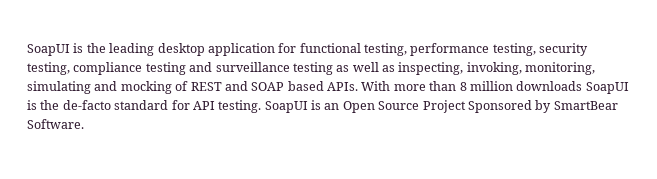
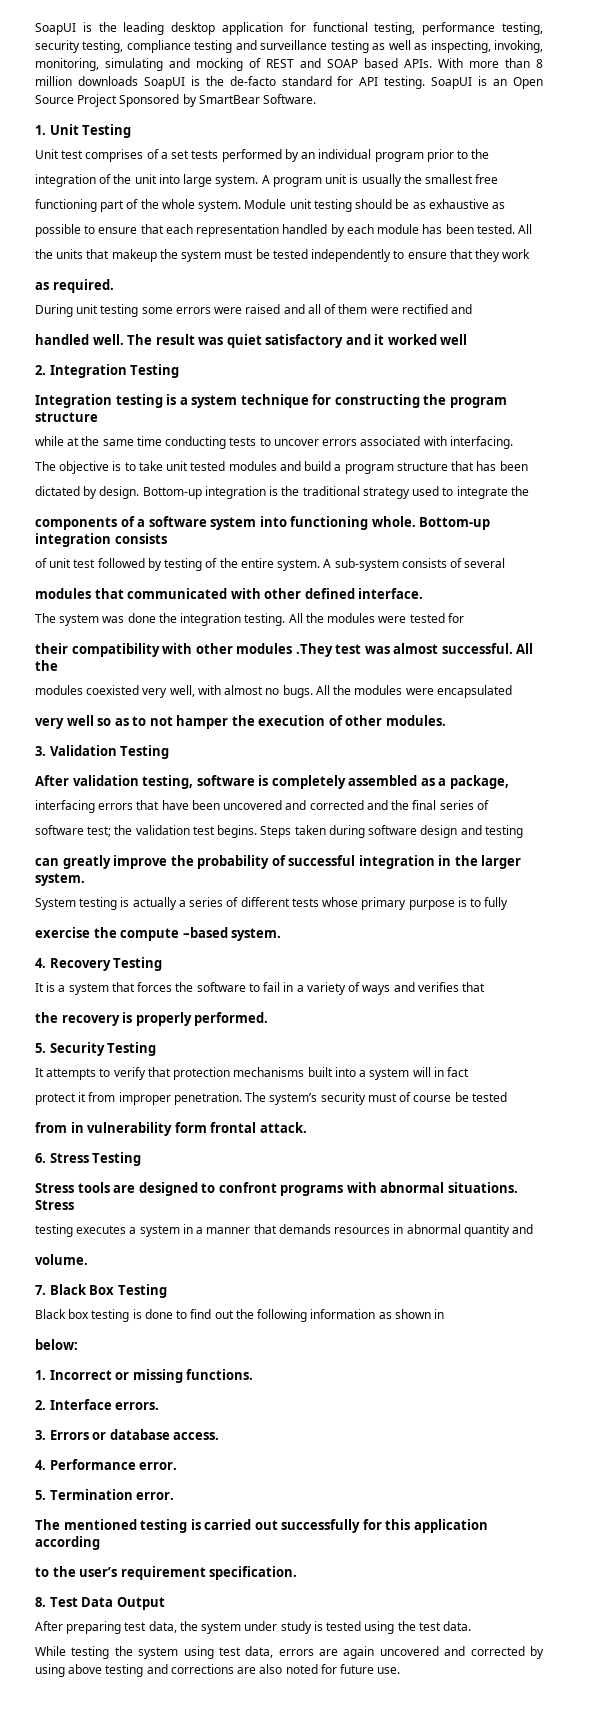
+ 1. Unit Testing
+ Unit test comprises of a set tests performed by an individual program prior to the
+ integration of the unit into large system. A program unit is usually the smallest free
+ functioning part of the whole system. Module unit testing should be as exhaustive as
+ possible to ensure that each representation handled by each module has been tested. All
+ the units that makeup the system must be tested independently to ensure that they work
+ as required.
+ During unit testing some errors were raised and all of them were rectified and
+ handled well. The result was quiet satisfactory and it worked well
+ 2. Integration Testing
+ Integration testing is a system technique for constructing the program structure
+ while at the same time conducting tests to uncover errors associated with interfacing.
+ The objective is to take unit tested modules and build a program structure that has been
+ dictated by design. Bottom-up integration is the traditional strategy used to integrate the
+ components of a software system into functioning whole. Bottom-up integration consists
+ of unit test followed by testing of the entire system. A sub-system consists of several
+ modules that communicated with other defined interface.
+ The system was done the integration testing. All the modules were tested for
+ their compatibility with other modules .They test was almost successful. All the
+ modules coexisted very well, with almost no bugs. All the modules were encapsulated
+ very well so as to not hamper the execution of other modules.
+ 3. Validation Testing
+ After validation testing, software is completely assembled as a package,
+ interfacing errors that have been uncovered and corrected and the final series of
+ software test; the validation test begins. Steps taken during software design and testing
+ can greatly improve the probability of successful integration in the larger system.
+ System testing is actually a series of different tests whose primary purpose is to fully
+ exercise the compute –based system.
+ 4. Recovery Testing
+ It is a system that forces the software to fail in a variety of ways and verifies that
+ the recovery is properly performed.
+ 5. Security Testing
+ It attempts to verify that protection mechanisms built into a system will in fact
+ protect it from improper penetration. The system’s security must of course be tested
+ from in vulnerability form frontal attack.
+ 6. Stress Testing
+ Stress tools are designed to confront programs with abnormal situations. Stress
+ testing executes a system in a manner that demands resources in abnormal quantity and
+ volume.
+ 7. Black Box Testing
+ Black box testing is done to find out the following information as shown in
+ below:
+ 1. Incorrect or missing functions.
+ 2. Interface errors.
+ 3. Errors or database access.
+ 4. Performance error.
+ 5. Termination error.
+ The mentioned testing is carried out successfully for this application according
+ to the user’s requirement specification.
+ 8. Test Data Output
+ After preparing test data, the system under study is tested using the test data.
+ While testing the system using test data, errors are again uncovered and corrected by using above testing and corrections are also noted for future use.

